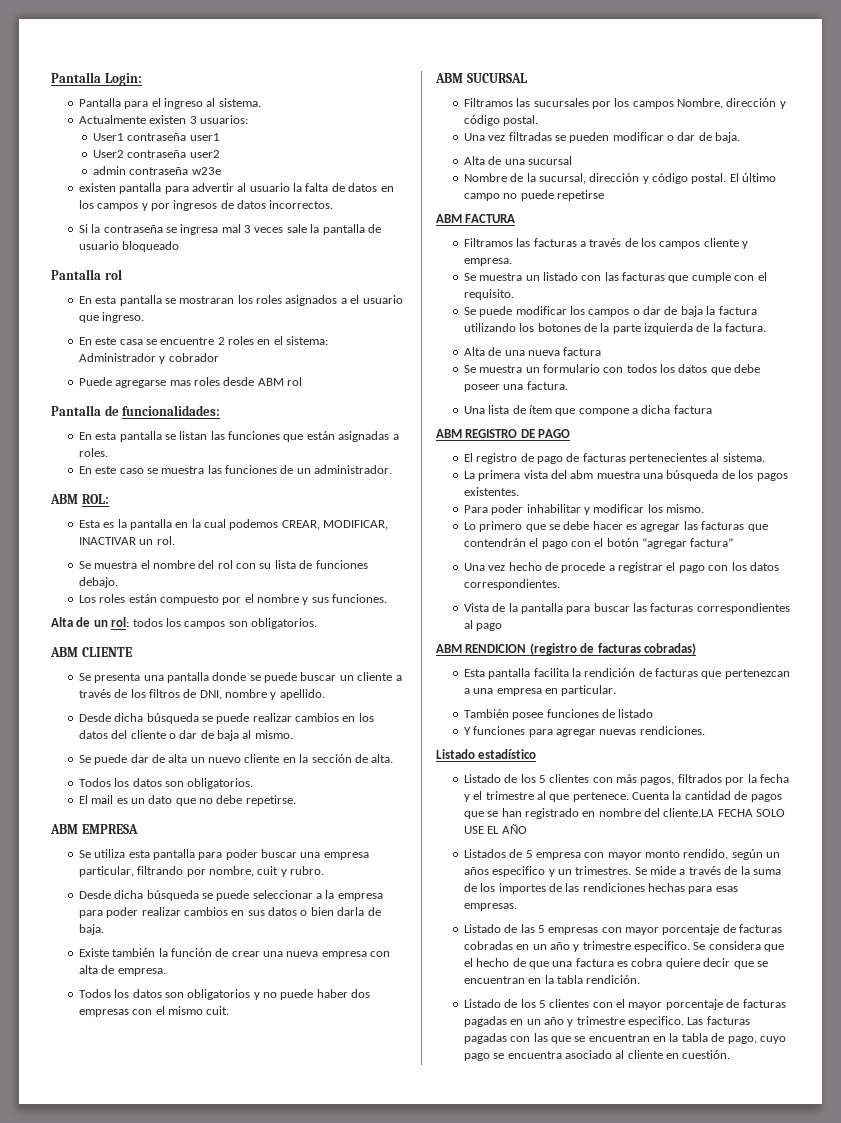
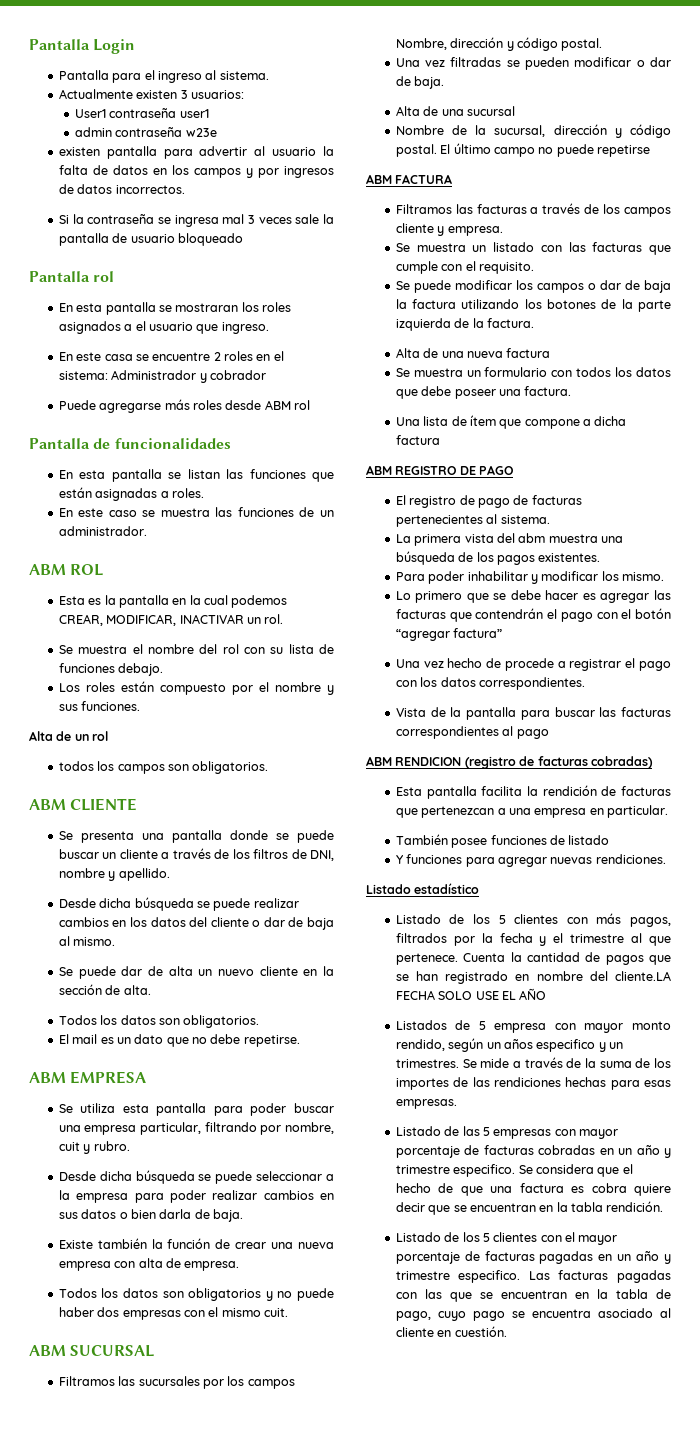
- Pantalla Login:
+ Pantalla Login
- User2 contraseña user2
- Puede agregarse mas roles desde ABM rol
+ Puede agregarse más roles desde ABM rol
- Pantalla de funcionalidades:
+ Pantalla de funcionalidades
- ABM ROL:
+ ABM ROL
- Alta de un rol: todos los campos son obligatorios.
+ Alta de un rol
+ todos los campos son obligatorios.

